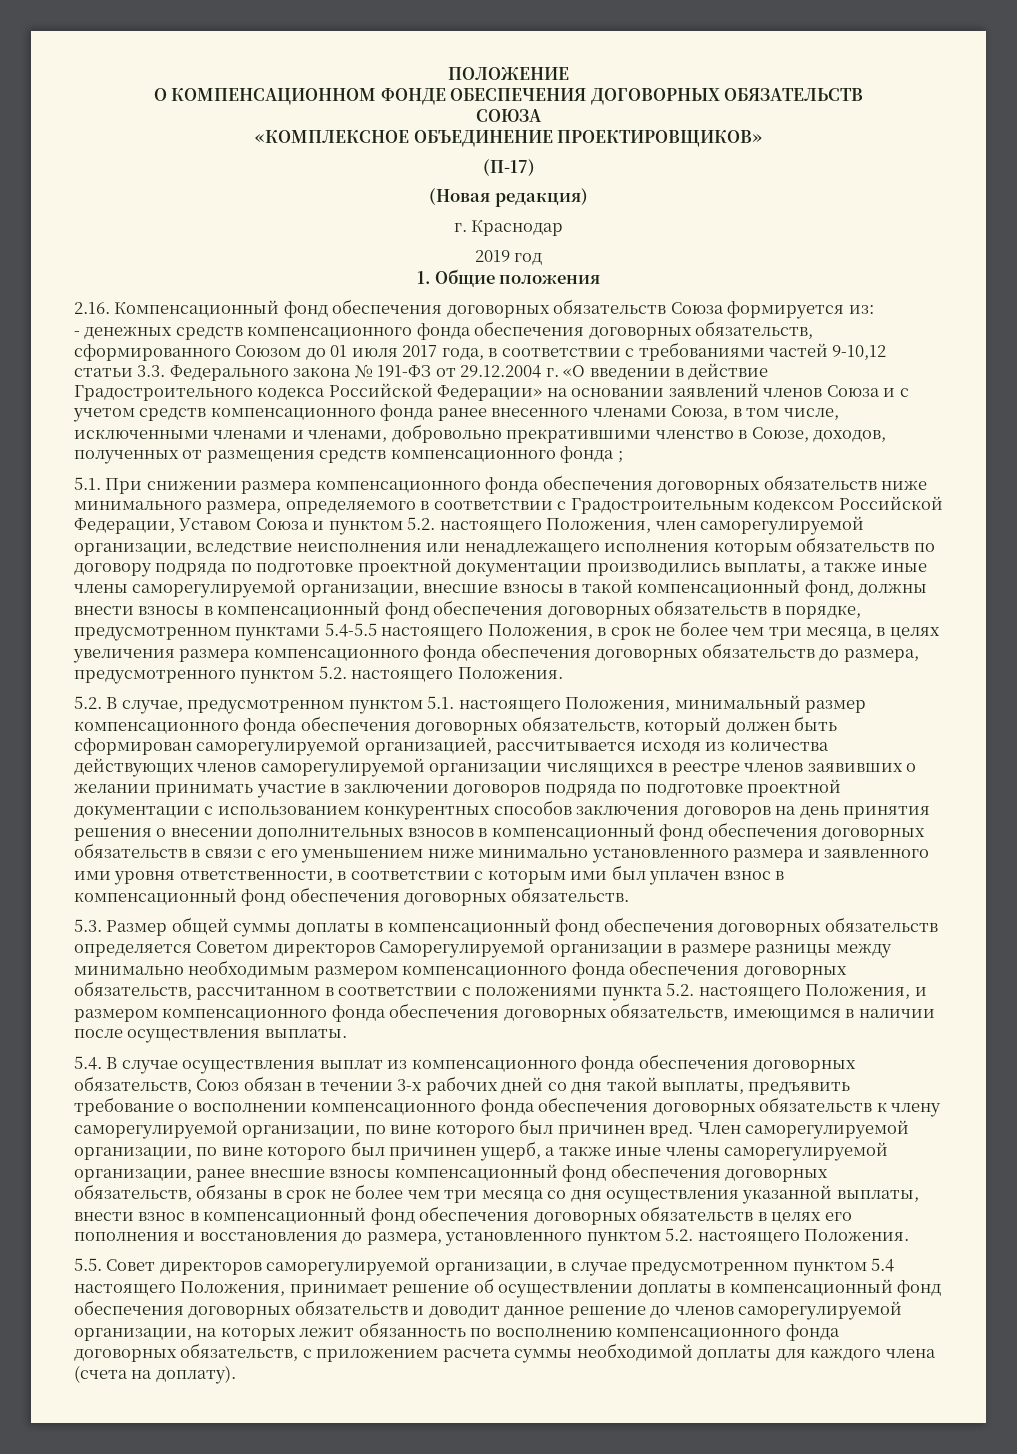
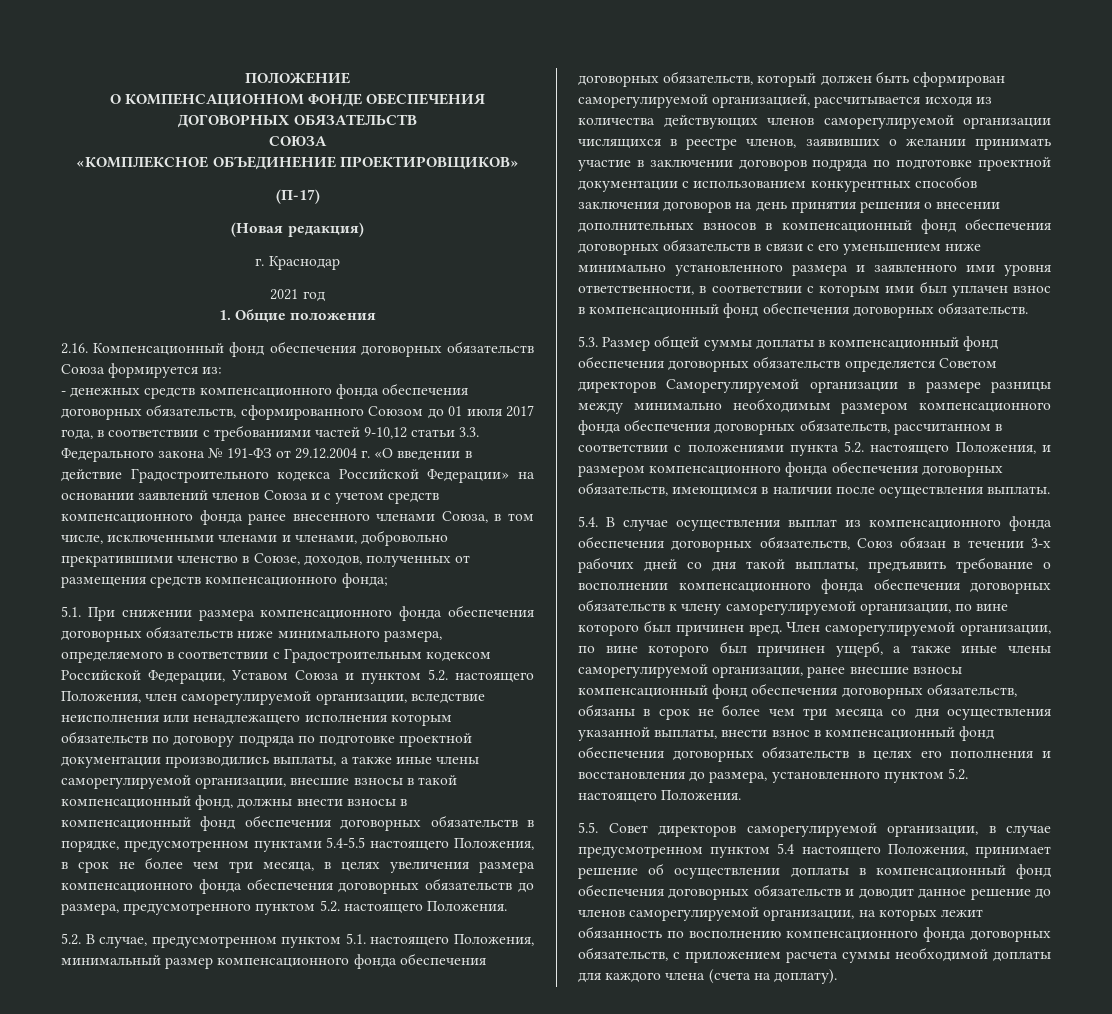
- 2019 год
+ 2021 год
- - денежных средств компенсационного фонда обеспечения договорных обязательств, сформированного Союзом до 01 июля 2017 года, в соответствии с требованиями частей 9-10,12 статьи 3.3. Федерального закона № 191-ФЗ от 29.12.2004 г. «О введении в действие Градостроительного кодекса Российской Федерации» на основании заявлений членов Союза и с учетом средств компенсационного фонда ранее внесенного членами Союза, в том числе, исключенными членами и членами, добровольно прекратившими членство в Союзе, доходов, полученных от размещения средств компенсационного фонда ;
+ - денежных средств компенсационного фонда обеспечения договорных обязательств, сформированного Союзом до 01 июля 2017 года, в соответствии с требованиями частей 9-10,12 статьи 3.3. Федерального закона № 191-ФЗ от 29.12.2004 г. «О введении в действие Градостроительного кодекса Российской Федерации» на основании заявлений членов Союза и с учетом средств компенсационного фонда ранее внесенного членами Союза, в том числе, исключенными членами и членами, добровольно прекратившими членство в Союзе, доходов, полученных от размещения средств компенсационного фонда;
- 5.2. В случае, предусмотренном пунктом 5.1. настоящего Положения, минимальный размер компенсационного фонда обеспечения договорных обязательств, который должен быть сформирован саморегулируемой организацией, рассчитывается исходя из количества действующих членов саморегулируемой организации числящихся в реестре членов заявивших о желании принимать участие в заключении договоров подряда по подготовке проектной документации с использованием конкурентных способов заключения договоров на день принятия решения о внесении дополнительных взносов в компенсационный фонд обеспечения договорных обязательств в связи с его уменьшением ниже минимально установленного размера и заявленного ими уровня ответственности, в соответствии с которым ими был уплачен взнос в компенсационный фонд обеспечения договорных обязательств.
+ 5.2. В случае, предусмотренном пунктом 5.1. настоящего Положения, минимальный размер компенсационного фонда обеспечения договорных обязательств, который должен быть сформирован саморегулируемой организацией, рассчитывается исходя из количества действующих членов саморегулируемой организации числящихся в реестре членов, заявивших о желании принимать участие в заключении договоров подряда по подготовке проектной документации с использованием конкурентных способов заключения договоров на день принятия решения о внесении дополнительных взносов в компенсационный фонд обеспечения договорных обязательств в связи с его уменьшением ниже минимально установленного размера и заявленного ими уровня ответственности, в соответствии с которым ими был уплачен взнос в компенсационный фонд обеспечения договорных обязательств.

